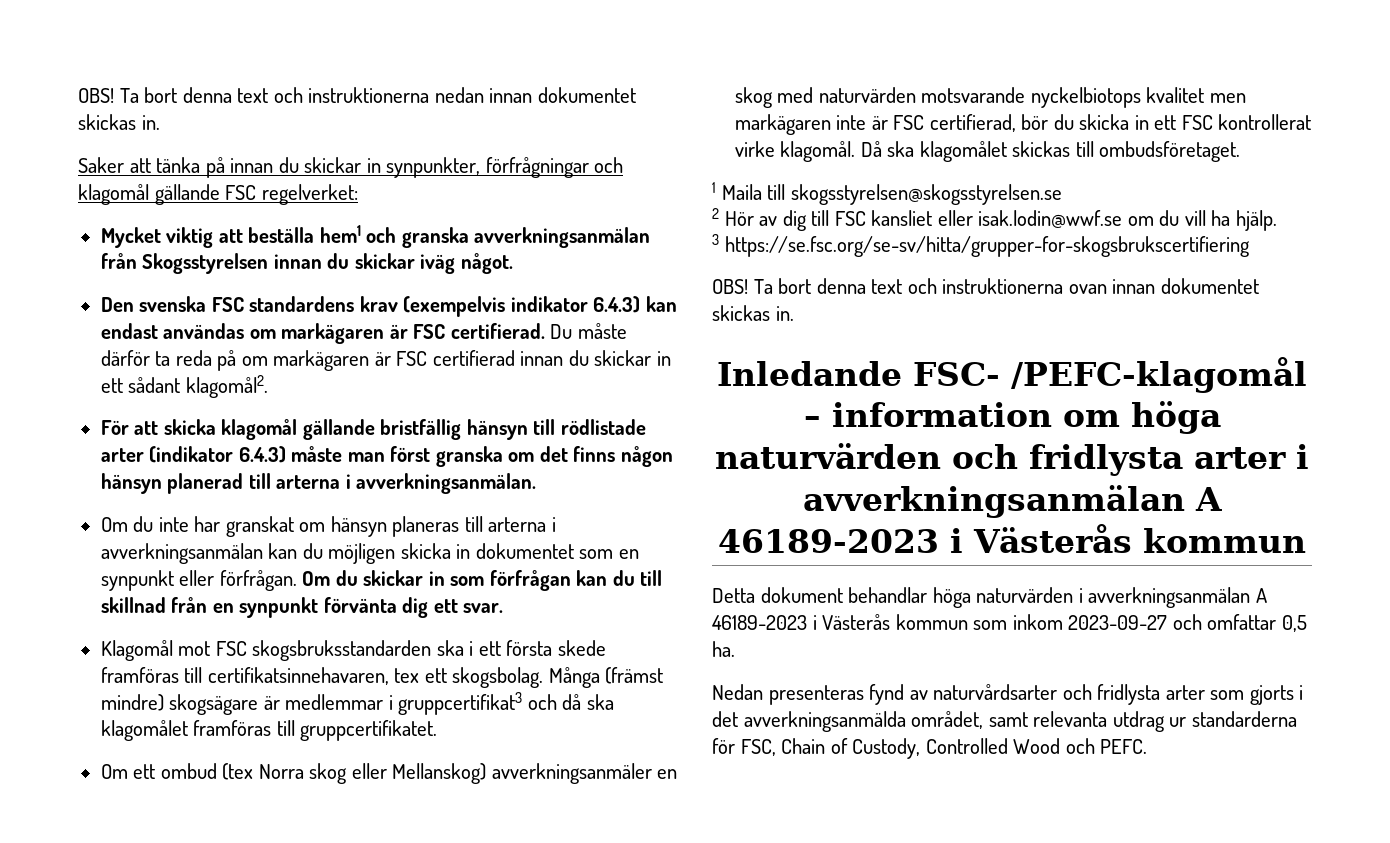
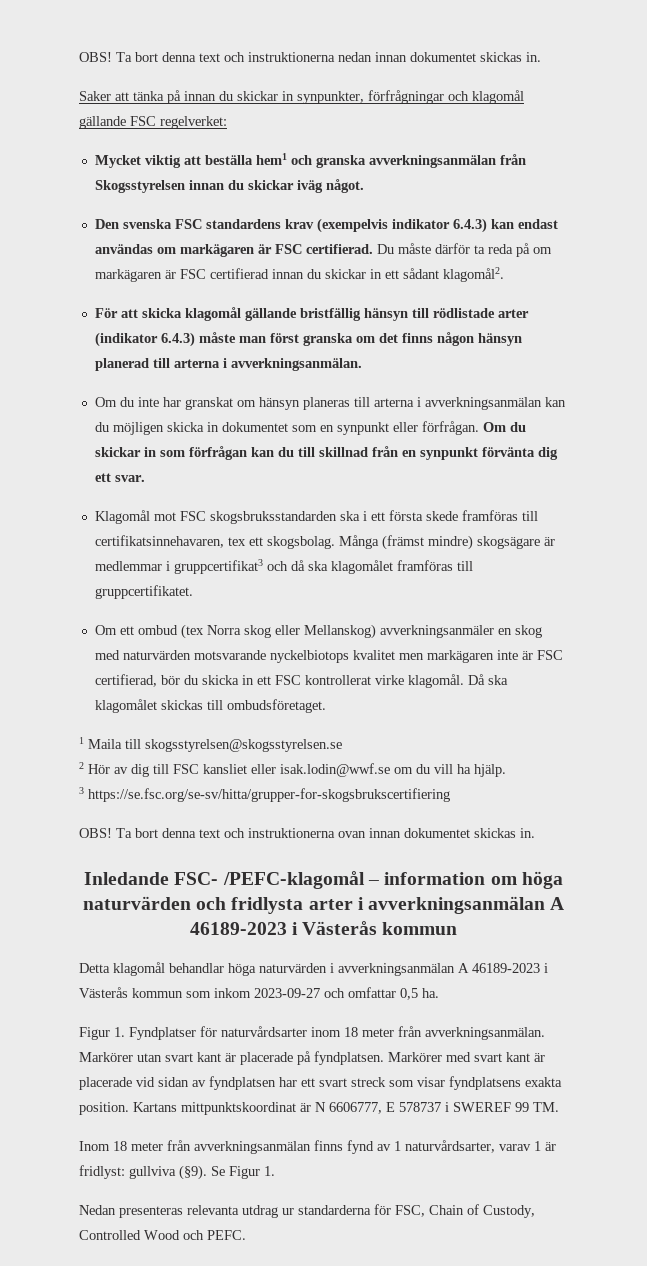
- Detta dokument behandlar höga naturvärden i avverkningsanmälan A 46189-2023 i Västerås kommun som inkom 2023-09-27 och omfattar 0,5 ha.
+ Detta klagomål behandlar höga naturvärden i avverkningsanmälan A 46189-2023 i Västerås kommun som inkom 2023-09-27 och omfattar 0,5 ha.
- Nedan presenteras fynd av naturvårdsarter och fridlysta arter som gjorts i det avverkningsanmälda området, samt relevanta utdrag ur standarderna för FSC, Chain of Custody, Controlled Wood och PEFC.
+ Figur 1. Fyndplatser för naturvårdsarter inom 18 meter från avverkningsanmälan. Markörer utan svart kant är placerade på fyndplatsen. Markörer med svart kant är placerade vid sidan av fyndplatsen har ett svart streck som visar fyndplatsens exakta position. Kartans mittpunktskoordinat är N 6606777, E 578737 i SWEREF 99 TM.
+ Inom 18 meter från avverkningsanmälan finns fynd av 1 naturvårdsarter, varav 1 är fridlyst: gullviva (§9). Se Figur 1.
+ Nedan presenteras relevanta utdrag ur standarderna för FSC, Chain of Custody, Controlled Wood och PEFC.

